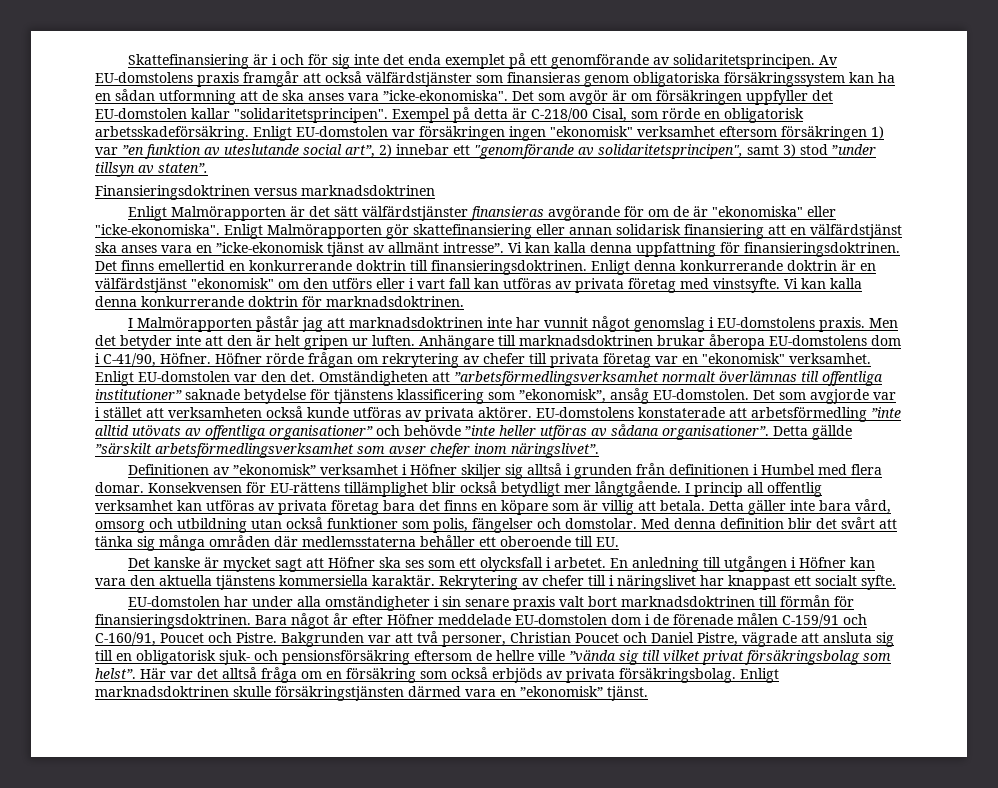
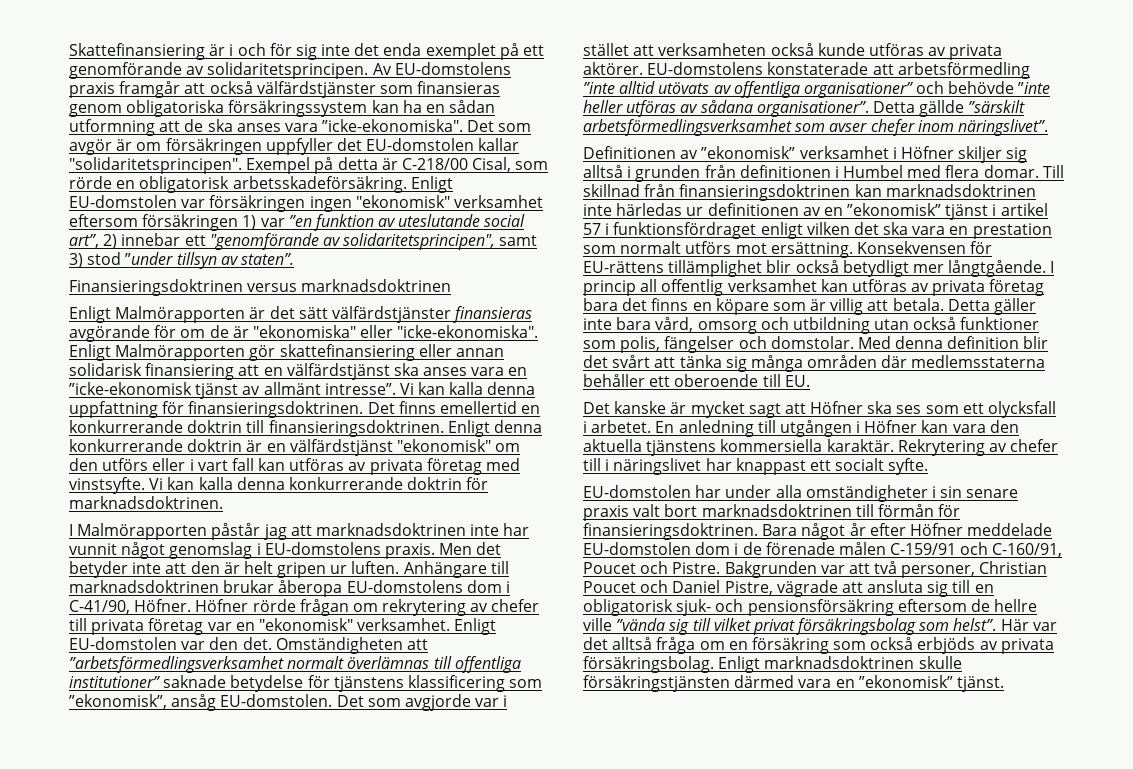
+ Till skillnad från finansieringsdoktrinen kan marknadsdoktrinen inte härledas ur definitionen av en ”ekonomisk” tjänst i artikel 57 i funktionsfördraget enligt vilken det ska vara en prestation som normalt utförs mot ersättning.

